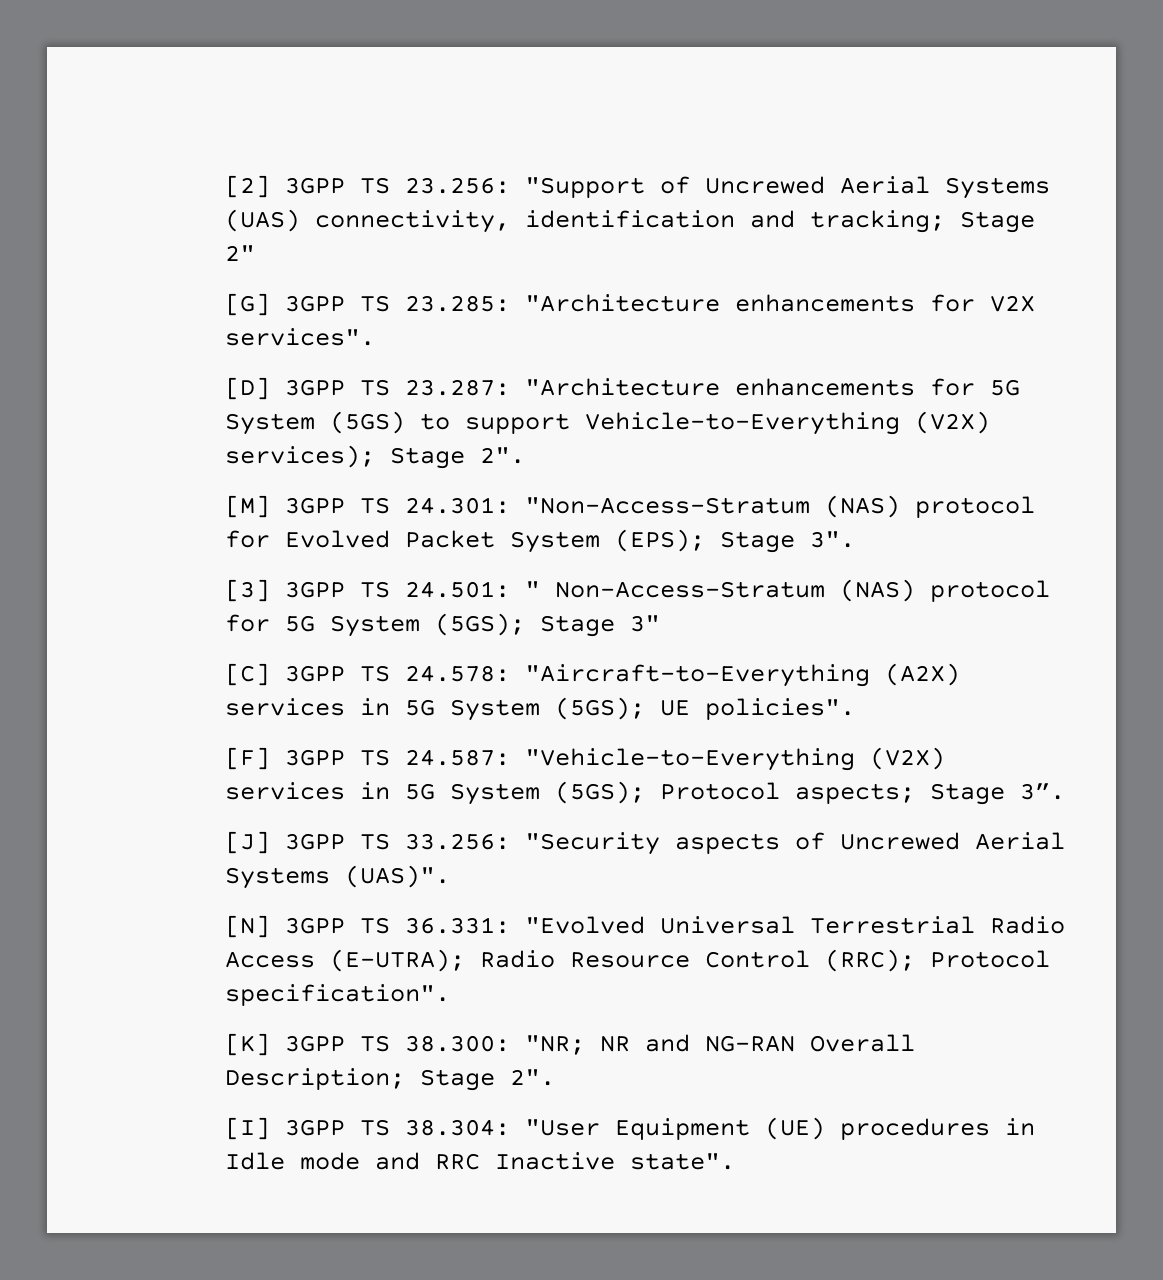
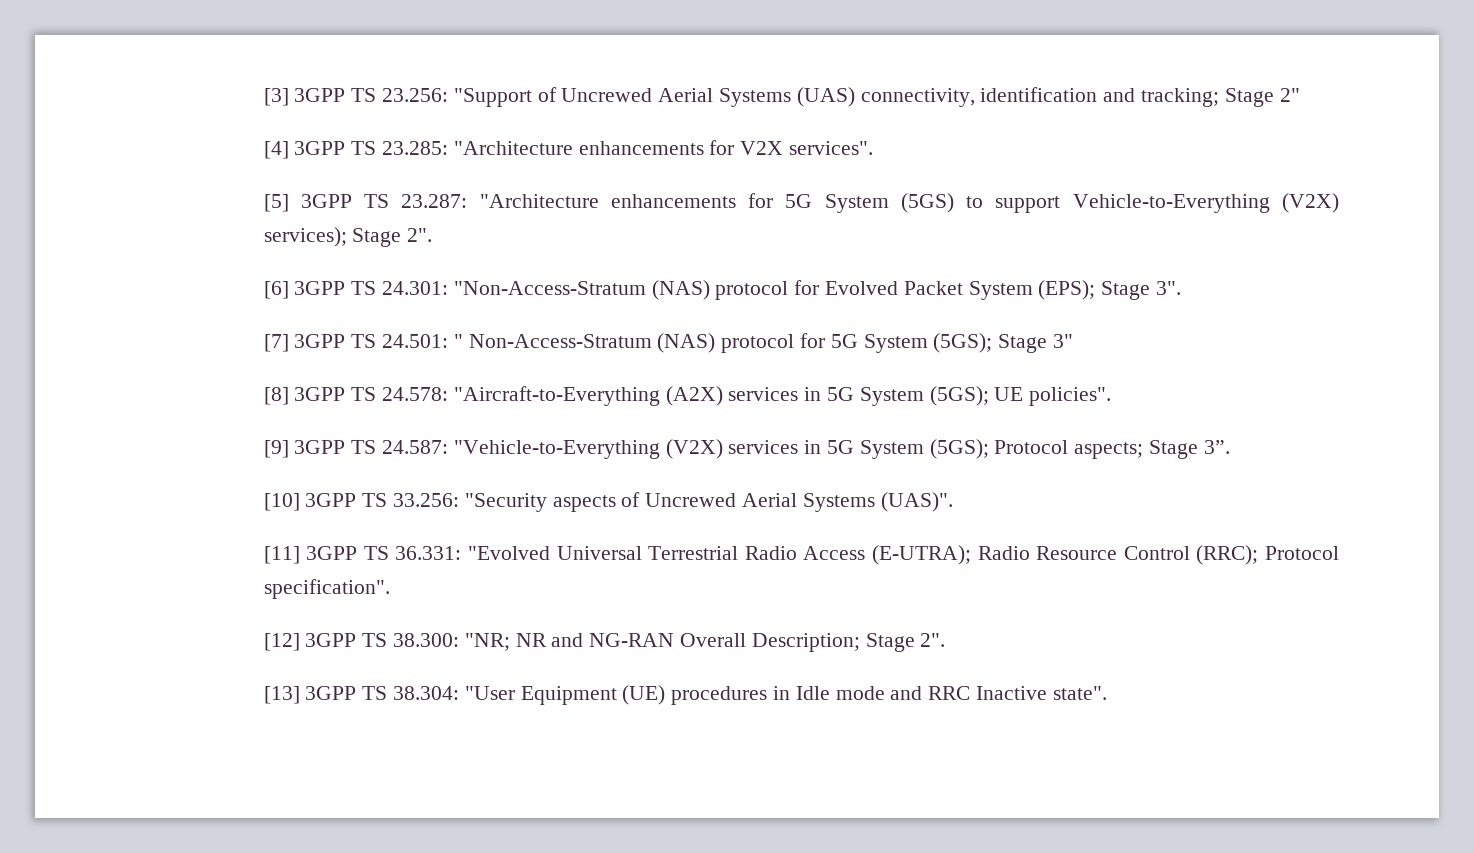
- [2] 3GPP TS 23.256: "Support of Uncrewed Aerial Systems (UAS) connectivity, identification and tracking; Stage 2"
+ [3] 3GPP TS 23.256: "Support of Uncrewed Aerial Systems (UAS) connectivity, identification and tracking; Stage 2"
- [G] 3GPP TS 23.285: "Architecture enhancements for V2X services".
+ [4] 3GPP TS 23.285: "Architecture enhancements for V2X services".
- [D] 3GPP TS 23.287: "Architecture enhancements for 5G System (5GS) to support Vehicle-to-Everything (V2X) services); Stage 2".
+ [5] 3GPP TS 23.287: "Architecture enhancements for 5G System (5GS) to support Vehicle-to-Everything (V2X) services); Stage 2".
- [M] 3GPP TS 24.301: "Non-Access-Stratum (NAS) protocol for Evolved Packet System (EPS); Stage 3".
+ [6] 3GPP TS 24.301: "Non-Access-Stratum (NAS) protocol for Evolved Packet System (EPS); Stage 3".
- [3] 3GPP TS 24.501: " Non-Access-Stratum (NAS) protocol for 5G System (5GS); Stage 3"
+ [7] 3GPP TS 24.501: " Non-Access-Stratum (NAS) protocol for 5G System (5GS); Stage 3"
- [C] 3GPP TS 24.578: "Aircraft-to-Everything (A2X) services in 5G System (5GS); UE policies".
+ [8] 3GPP TS 24.578: "Aircraft-to-Everything (A2X) services in 5G System (5GS); UE policies".
- [F] 3GPP TS 24.587: "Vehicle-to-Everything (V2X) services in 5G System (5GS); Protocol aspects; Stage 3”.
+ [9] 3GPP TS 24.587: "Vehicle-to-Everything (V2X) services in 5G System (5GS); Protocol aspects; Stage 3”.
- [J] 3GPP TS 33.256: "Security aspects of Uncrewed Aerial Systems (UAS)".
+ [10] 3GPP TS 33.256: "Security aspects of Uncrewed Aerial Systems (UAS)".
- [N] 3GPP TS 36.331: "Evolved Universal Terrestrial Radio Access (E-UTRA); Radio Resource Control (RRC); Protocol specification".
+ [11] 3GPP TS 36.331: "Evolved Universal Terrestrial Radio Access (E-UTRA); Radio Resource Control (RRC); Protocol specification".
- [K] 3GPP TS 38.300: "NR; NR and NG-RAN Overall Description; Stage 2".
+ [12] 3GPP TS 38.300: "NR; NR and NG-RAN Overall Description; Stage 2".
- [I] 3GPP TS 38.304: "User Equipment (UE) procedures in Idle mode and RRC Inactive state".
+ [13] 3GPP TS 38.304: "User Equipment (UE) procedures in Idle mode and RRC Inactive state".

